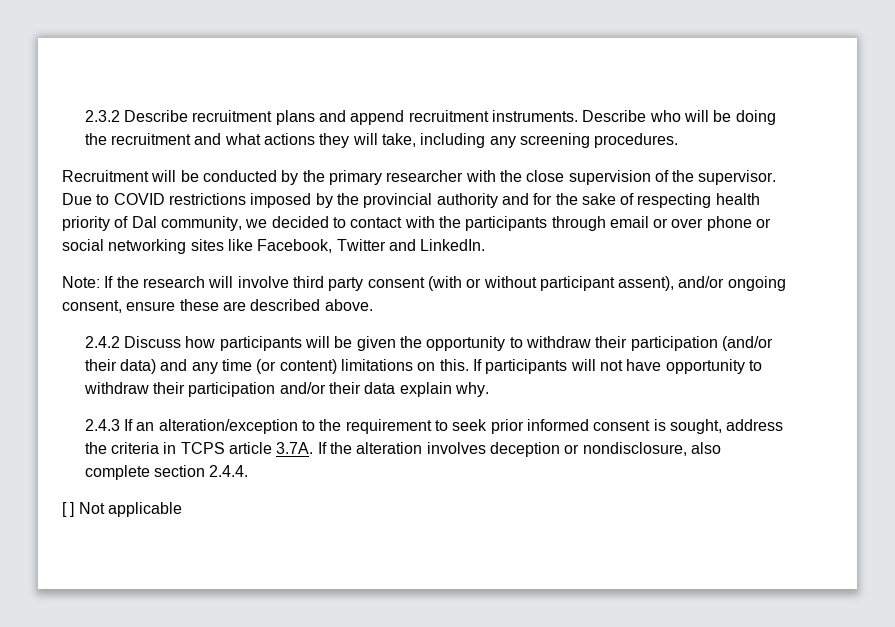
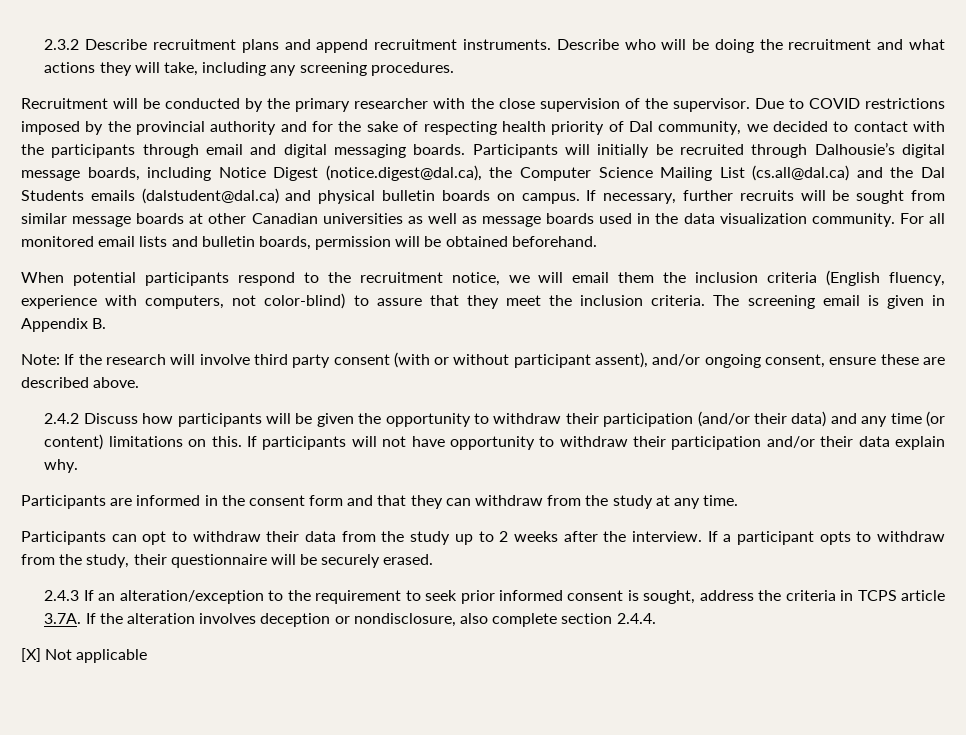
- Due to COVID restrictions imposed by the provincial authority and for the sake of respecting health priority of Dal community, we decided to contact with the participants through email or over phone or social networking sites like Facebook, Twitter and LinkedIn.
+ Due to COVID restrictions imposed by the provincial authority and for the sake of respecting health priority of Dal community, we decided to contact with the participants through email and digital messaging boards. Participants will initially be recruited through Dalhousie’s digital message boards, including Notice Digest (notice.digest@dal.ca), the Computer Science Mailing List (cs.all@dal.ca) and the Dal Students emails (dalstudent@dal.ca) and physical bulletin boards on campus. If necessary, further recruits will be sought from similar message boards at other Canadian universities as well as message boards used in the data visualization community. For all monitored email lists and bulletin boards, permission will be obtained beforehand.
+ When potential participants respond to the recruitment notice, we will email them the inclusion criteria (English fluency, experience with computers, not color-blind) to assure that they meet the inclusion criteria. The screening email is given in Appendix B.
+ Participants are informed in the consent form and that they can withdraw from the study at any time.
+ Participants can opt to withdraw their data from the study up to 2 weeks after the interview. If a participant opts to withdraw from the study, their questionnaire will be securely erased.
- [ ] Not applicable
+ [X] Not applicable

